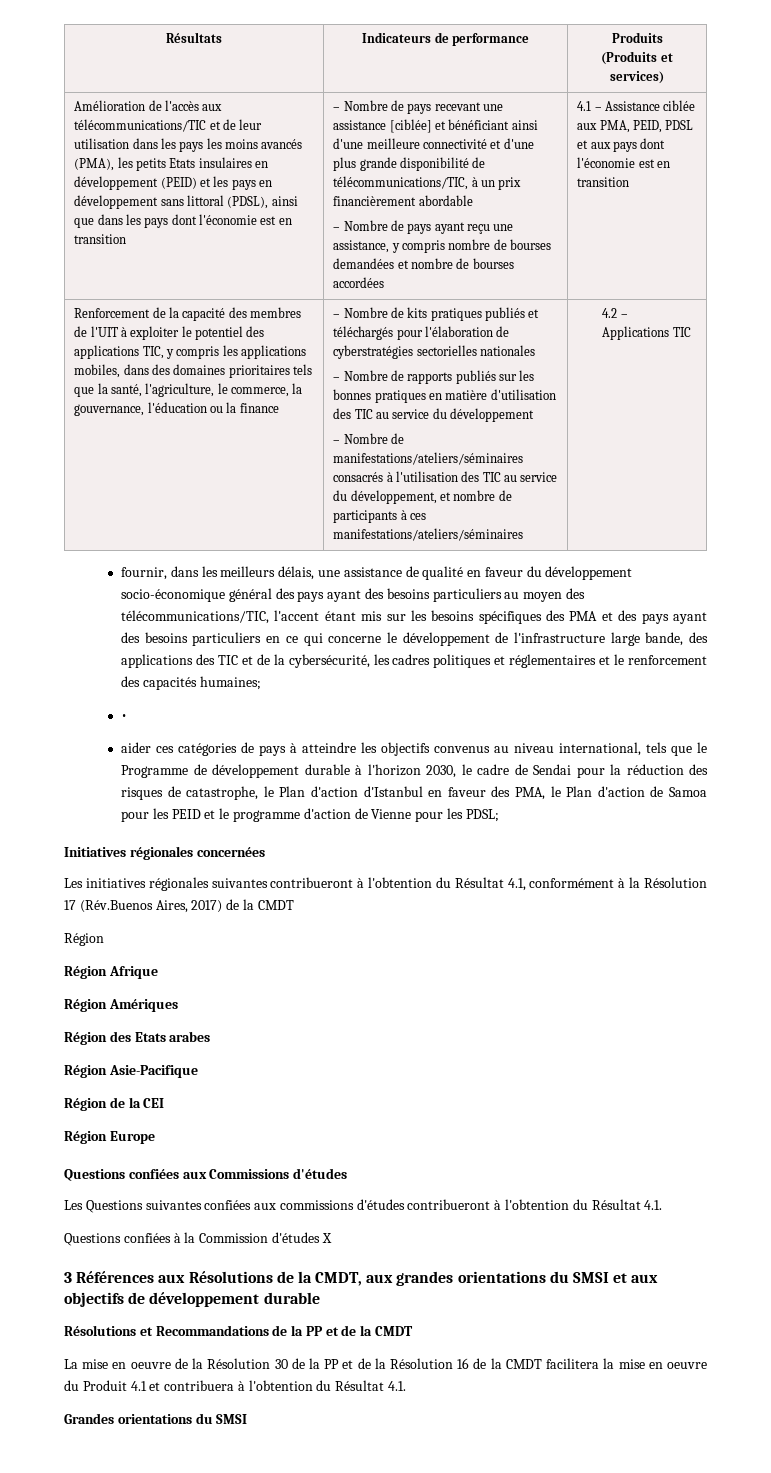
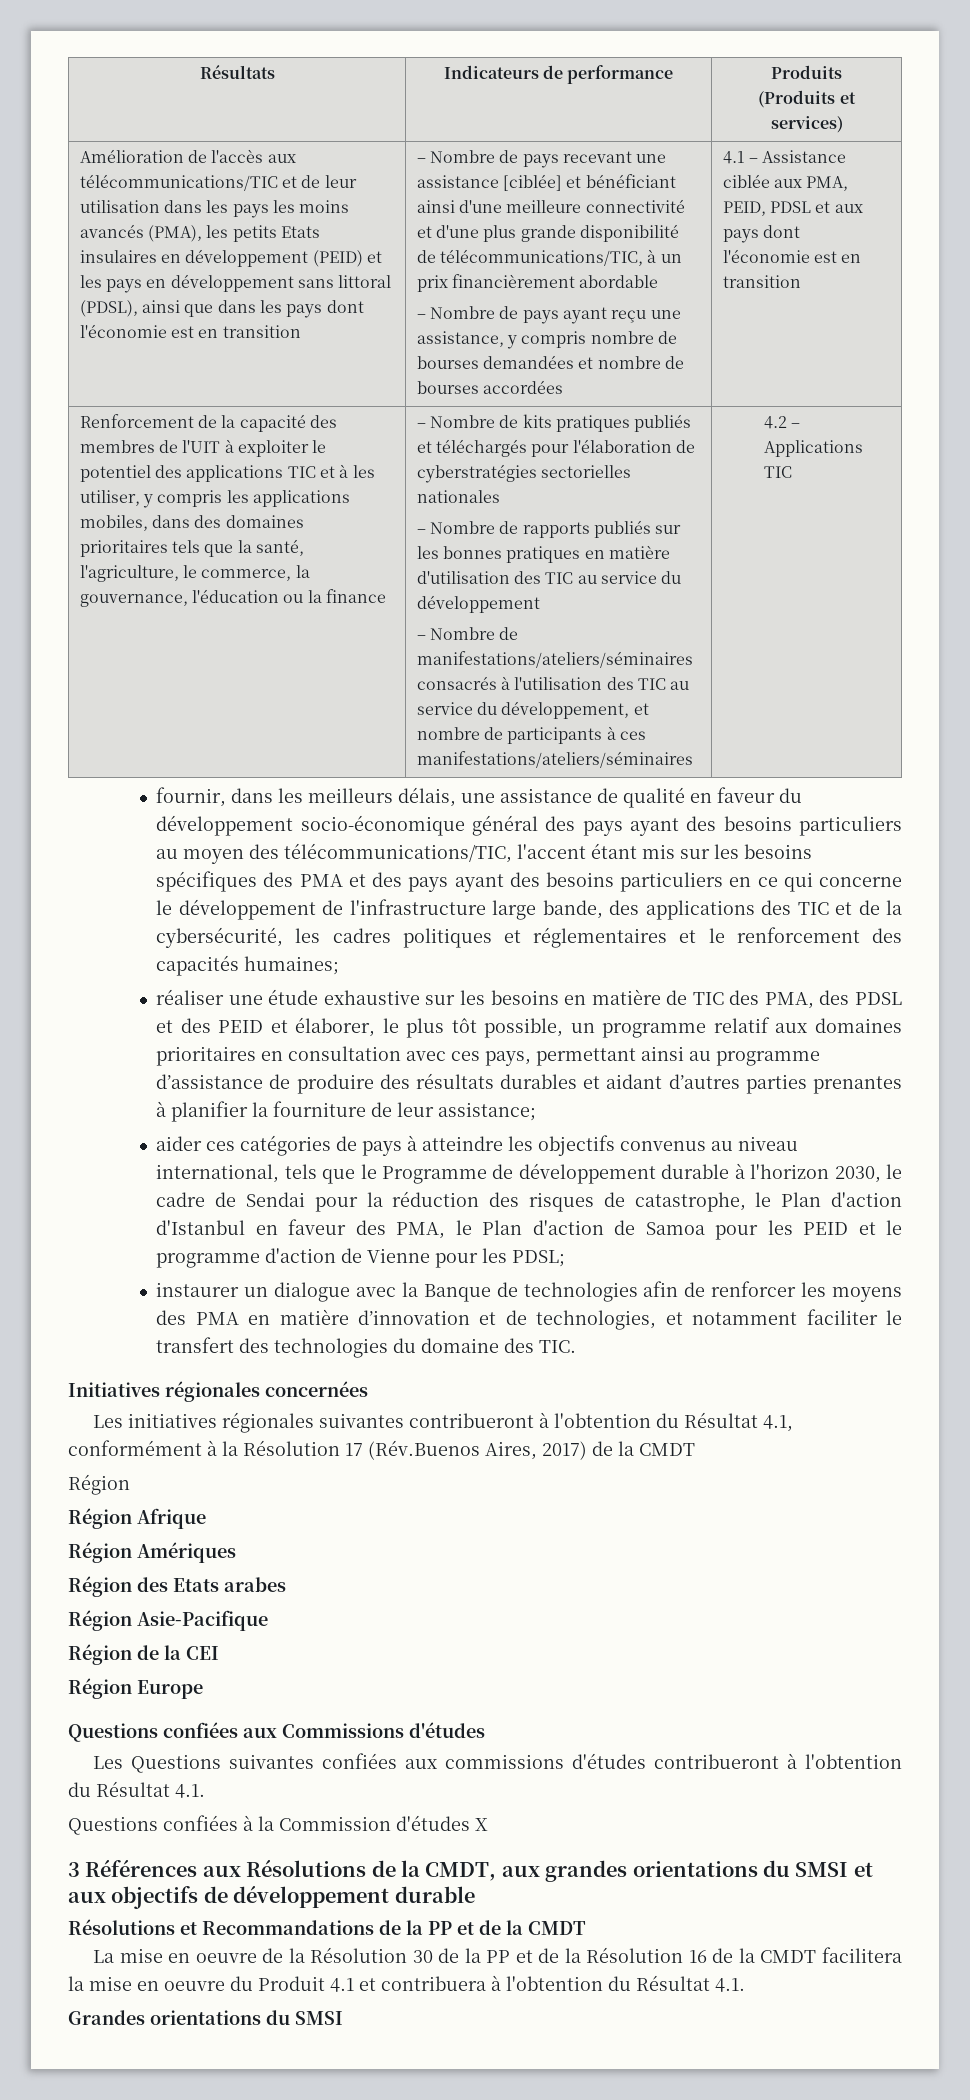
- Renforcement de la capacité des membres de l'UIT à exploiter le potentiel des applications TIC, y compris les applications mobiles, dans des domaines prioritaires tels que la santé, l'agriculture, le commerce, la gouvernance, l'éducation ou la finance
+ Renforcement de la capacité des membres de l'UIT à exploiter le potentiel des applications TIC et à les utiliser, y compris les applications mobiles, dans des domaines prioritaires tels que la santé, l'agriculture, le commerce, la gouvernance, l'éducation ou la finance
- •
+ réaliser une étude exhaustive sur les besoins en matière de TIC des PMA, des PDSL et des PEID et élaborer, le plus tôt possible, un programme relatif aux domaines prioritaires en consultation avec ces pays, permettant ainsi au programme d’assistance de produire des résultats durables et aidant d’autres parties prenantes à planifier la fourniture de leur assistance;
+ instaurer un dialogue avec la Banque de technologies afin de renforcer les moyens des PMA en matière d’innovation et de technologies, et notamment faciliter le transfert des technologies du domaine des TIC.

